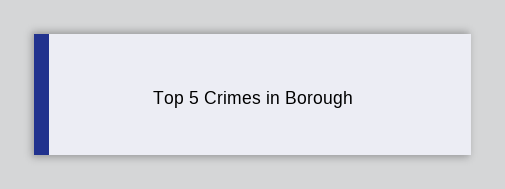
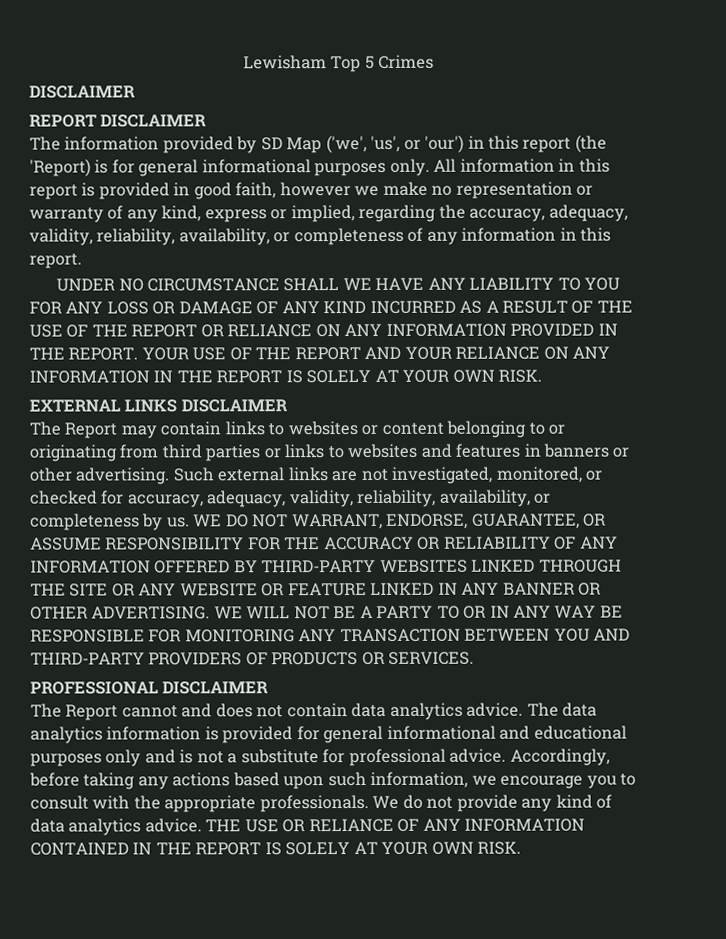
- Top 5 Crimes in Borough
+ Lewisham Top 5 Crimes
+ DISCLAIMER
+ REPORT DISCLAIMER
+ The information provided by SD Map ('we', 'us', or 'our') in this report (the 'Report) is for general informational purposes only. All information in this report is provided in good faith, however we make no representation or warranty of any kind, express or implied, regarding the accuracy, adequacy, validity, reliability, availability, or completeness of any information in this report.
+ UNDER NO CIRCUMSTANCE SHALL WE HAVE ANY LIABILITY TO YOU FOR ANY LOSS OR DAMAGE OF ANY KIND INCURRED AS A RESULT OF THE USE OF THE REPORT OR RELIANCE ON ANY INFORMATION PROVIDED IN THE REPORT. YOUR USE OF THE REPORT AND YOUR RELIANCE ON ANY INFORMATION IN THE REPORT IS SOLELY AT YOUR OWN RISK.
+ EXTERNAL LINKS DISCLAIMER
+ The Report may contain links to websites or content belonging to or originating from third parties or links to websites and features in banners or other advertising. Such external links are not investigated, monitored, or checked for accuracy, adequacy, validity, reliability, availability, or completeness by us. WE DO NOT WARRANT, ENDORSE, GUARANTEE, OR ASSUME RESPONSIBILITY FOR THE ACCURACY OR RELIABILITY OF ANY INFORMATION OFFERED BY THIRD-PARTY WEBSITES LINKED THROUGH THE SITE OR ANY WEBSITE OR FEATURE LINKED IN ANY BANNER OR OTHER ADVERTISING. WE WILL NOT BE A PARTY TO OR IN ANY WAY BE RESPONSIBLE FOR MONITORING ANY TRANSACTION BETWEEN YOU AND THIRD-PARTY PROVIDERS OF PRODUCTS OR SERVICES.
+ PROFESSIONAL DISCLAIMER
+ The Report cannot and does not contain data analytics advice. The data analytics information is provided for general informational and educational purposes only and is not a substitute for professional advice. Accordingly, before taking any actions based upon such information, we encourage you to consult with the appropriate professionals. We do not provide any kind of data analytics advice. THE USE OR RELIANCE OF ANY INFORMATION CONTAINED IN THE REPORT IS SOLELY AT YOUR OWN RISK.

